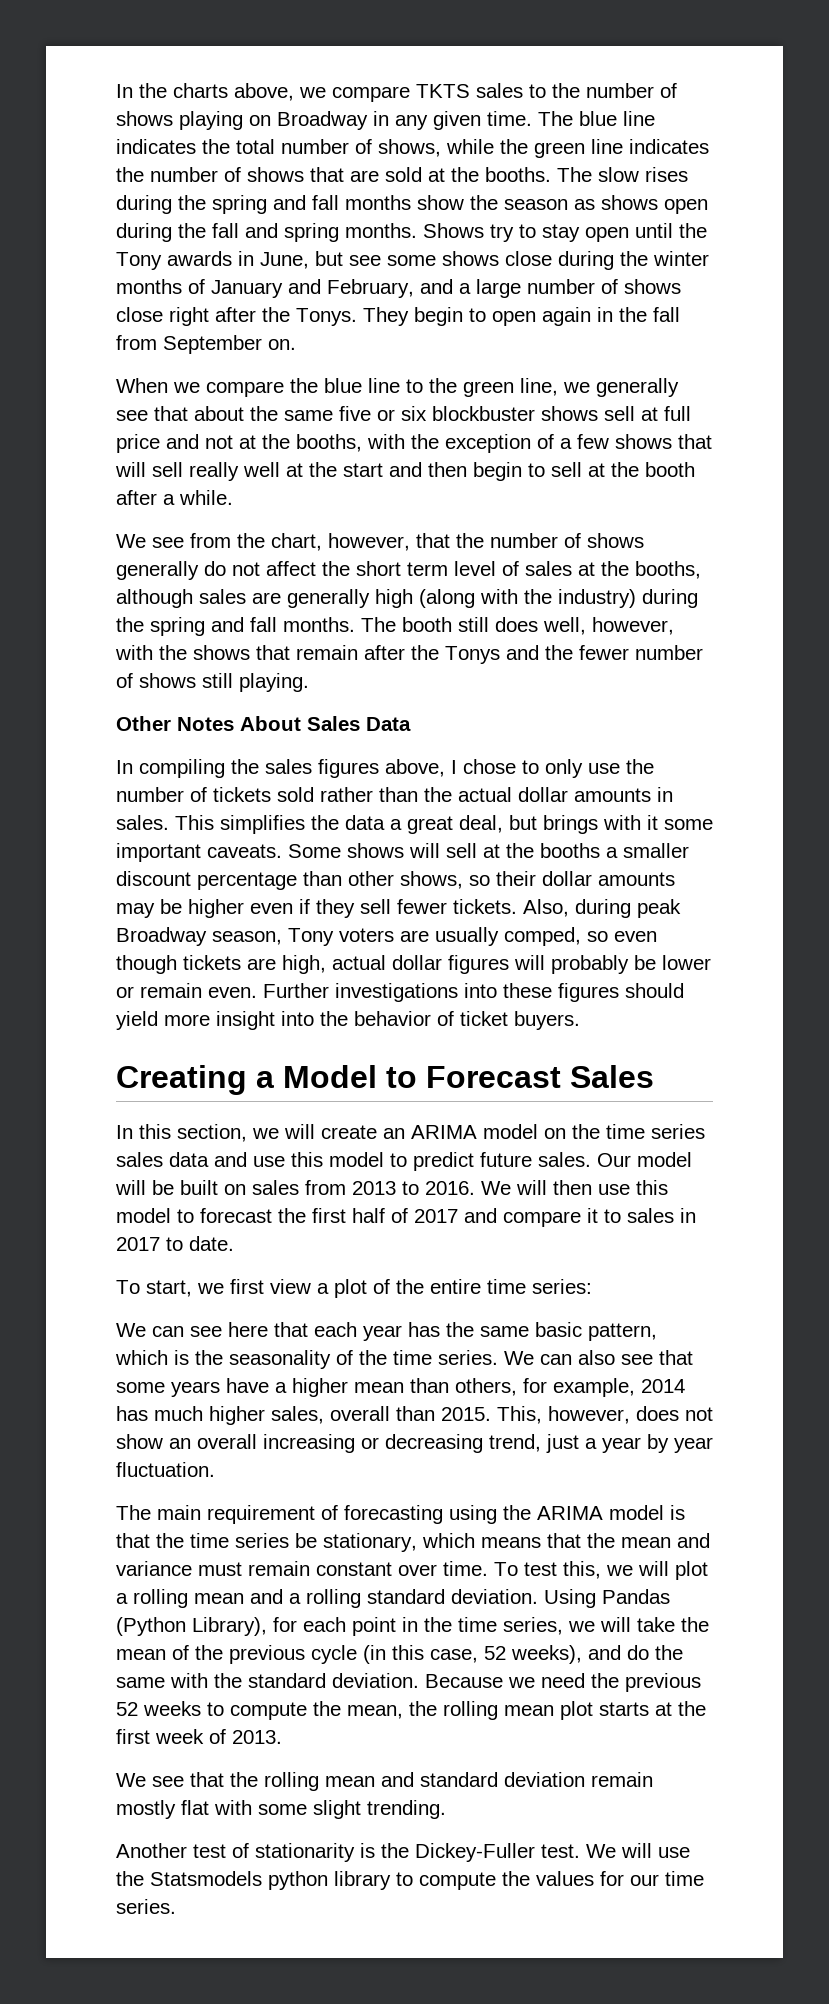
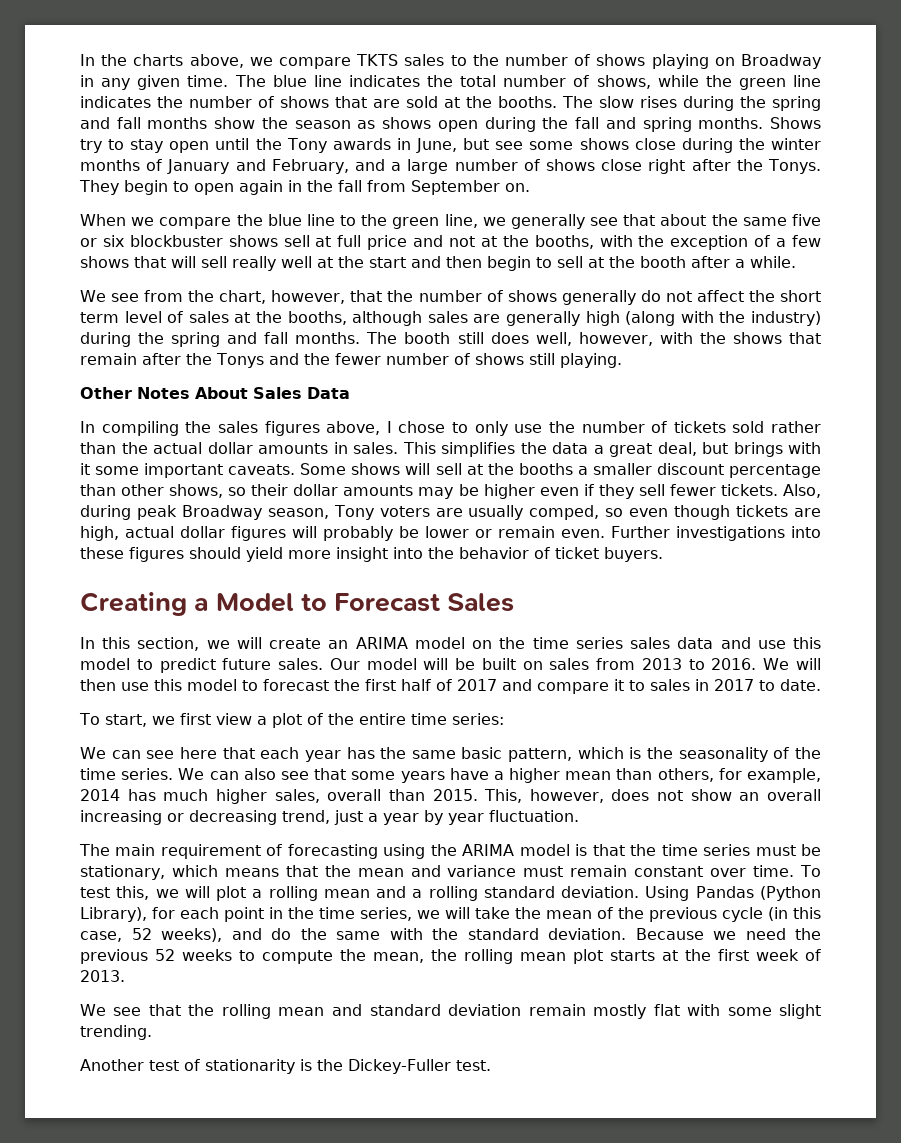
- The main requirement of forecasting using the ARIMA model is that the time series be stationary, which means that the mean and variance must remain constant over time.
+ The main requirement of forecasting using the ARIMA model is that the time series must be stationary, which means that the mean and variance must remain constant over time.
- We will use the Statsmodels python library to compute the values for our time series.

